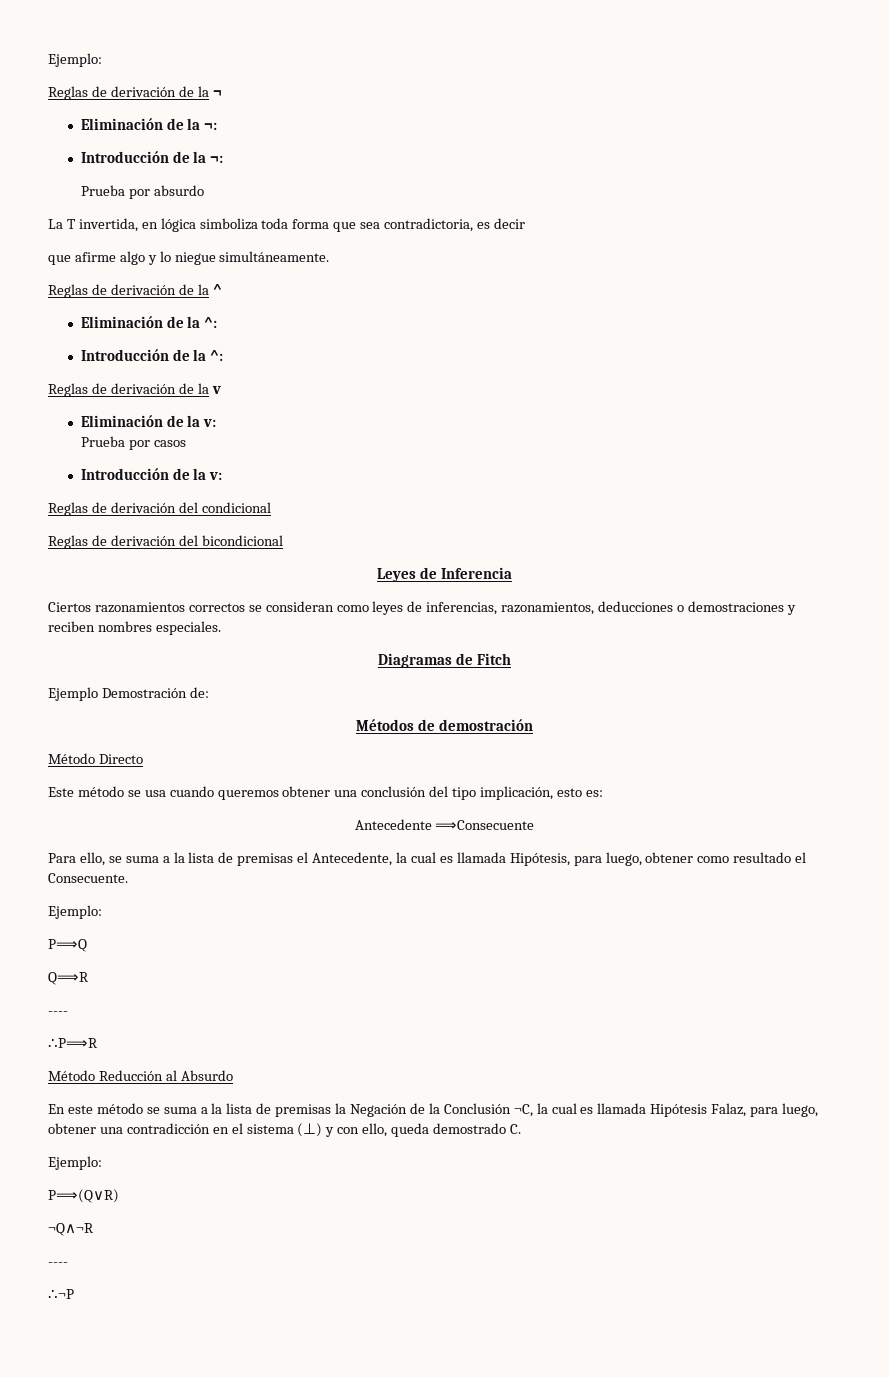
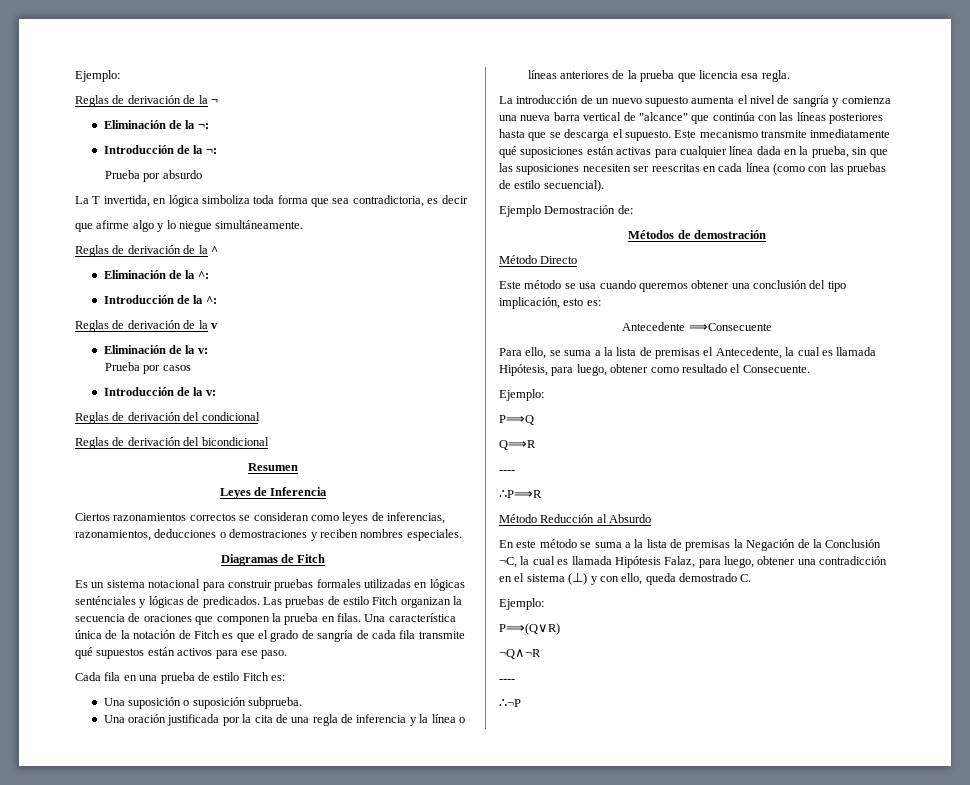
+ Resumen
+ Es un sistema notacional para construir pruebas formales utilizadas en lógicas senténciales y lógicas de predicados. Las pruebas de estilo Fitch organizan la secuencia de oraciones que componen la prueba en filas. Una característica única de la notación de Fitch es que el grado de sangría de cada fila transmite qué supuestos están activos para ese paso.
+ Cada fila en una prueba de estilo Fitch es:
+ Una suposición o suposición subprueba.
+ Una oración justificada por la cita de una regla de inferencia y la línea o líneas anteriores de la prueba que licencia esa regla.
+ La introducción de un nuevo supuesto aumenta el nivel de sangría y comienza una nueva barra vertical de "alcance" que continúa con las líneas posteriores hasta que se descarga el supuesto. Este mecanismo transmite inmediatamente qué suposiciones están activas para cualquier línea dada en la prueba, sin que las suposiciones necesiten ser reescritas en cada línea (como con las pruebas de estilo secuencial).

